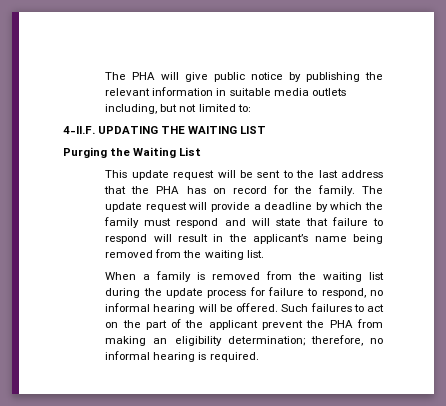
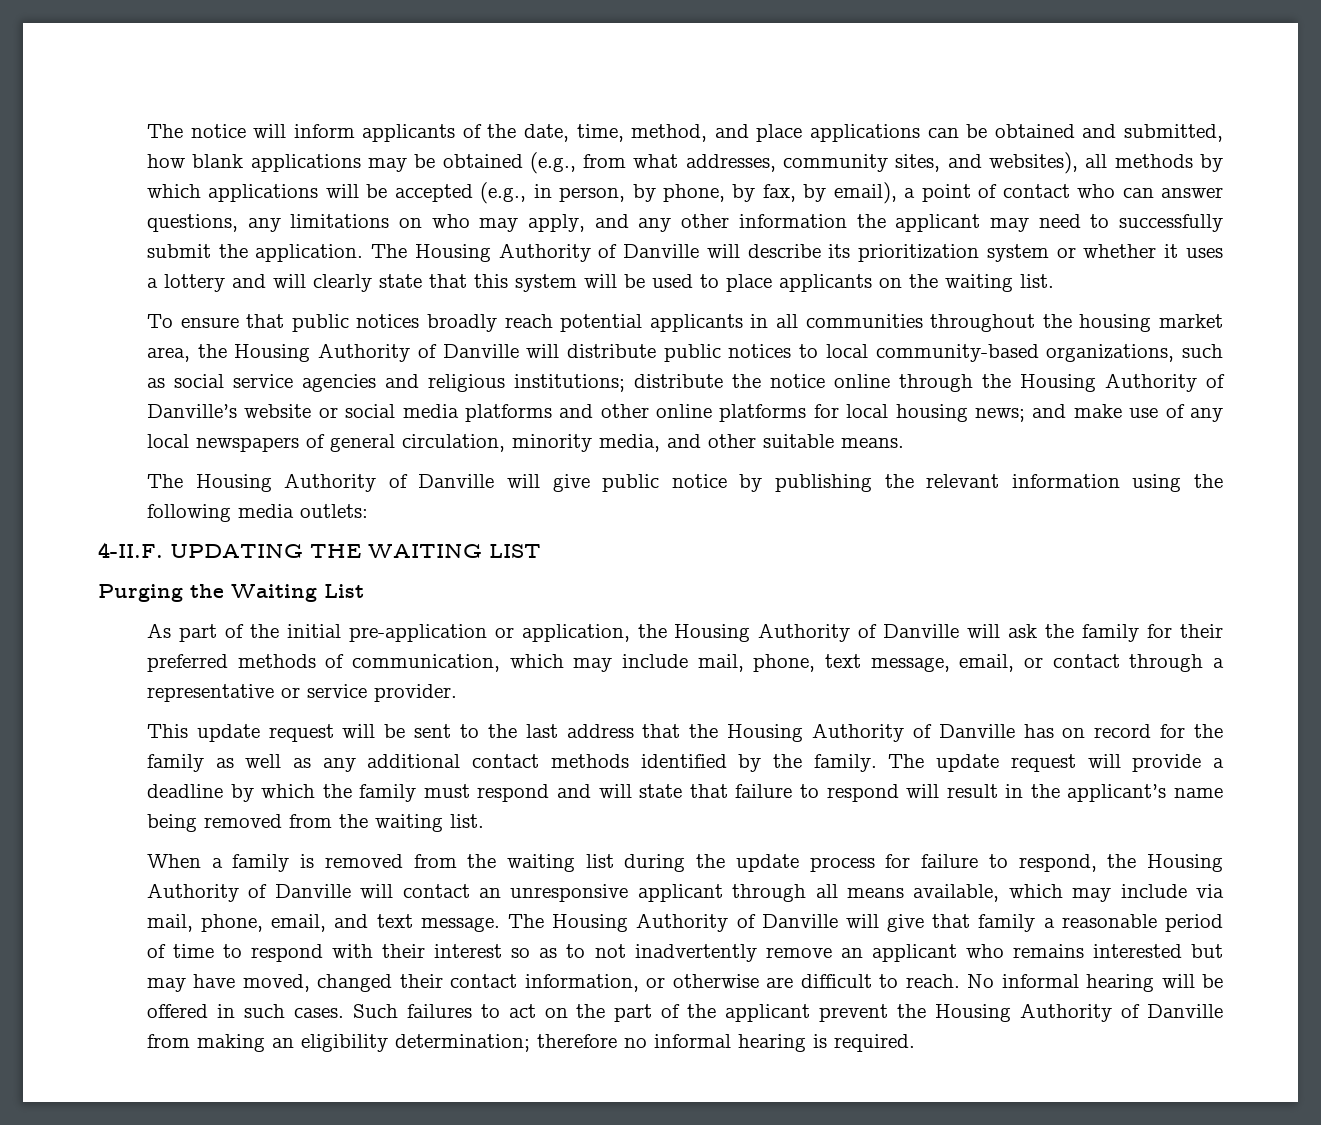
- The PHA will give public notice by publishing the relevant information in suitable media outlets including, but not limited to:
+ The notice will inform applicants of the date, time, method, and place applications can be obtained and submitted, how blank applications may be obtained (e.g., from what addresses, community sites, and websites), all methods by which applications will be accepted (e.g., in person, by phone, by fax, by email), a point of contact who can answer questions, any limitations on who may apply, and any other information the applicant may need to successfully submit the application. The Housing Authority of Danville will describe its prioritization system or whether it uses a lottery and will clearly state that this system will be used to place applicants on the waiting list.
+ To ensure that public notices broadly reach potential applicants in all communities throughout the housing market area, the Housing Authority of Danville will distribute public notices to local community-based organizations, such as social service agencies and religious institutions; distribute the notice online through the Housing Authority of Danville’s website or social media platforms and other online platforms for local housing news; and make use of any local newspapers of general circulation, minority media, and other suitable means.
+ The Housing Authority of Danville will give public notice by publishing the relevant information using the following media outlets:
+ As part of the initial pre-application or application, the Housing Authority of Danville will ask the family for their preferred methods of communication, which may include mail, phone, text message, email, or contact through a representative or service provider.
- This update request will be sent to the last address that the PHA has on record for the family.
+ This update request will be sent to the last address that the Housing Authority of Danville has on record for the family as well as any additional contact methods identified by the family.
- When a family is removed from the waiting list during the update process for failure to respond, no informal hearing will be offered.
+ When a family is removed from the waiting list during the update process for failure to respond, the Housing Authority of Danville will contact an unresponsive applicant through all means available, which may include via mail, phone, email, and text message. The Housing Authority of Danville will give that family a reasonable period of time to respond with their interest so as to not inadvertently remove an applicant who remains interested but may have moved, changed their contact information, or otherwise are difficult to reach. No informal hearing will be offered in such cases.
- Such failures to act on the part of the applicant prevent the PHA from making an eligibility determination; therefore, no informal hearing is required.
+ Such failures to act on the part of the applicant prevent the Housing Authority of Danville from making an eligibility determination; therefore no informal hearing is required.

